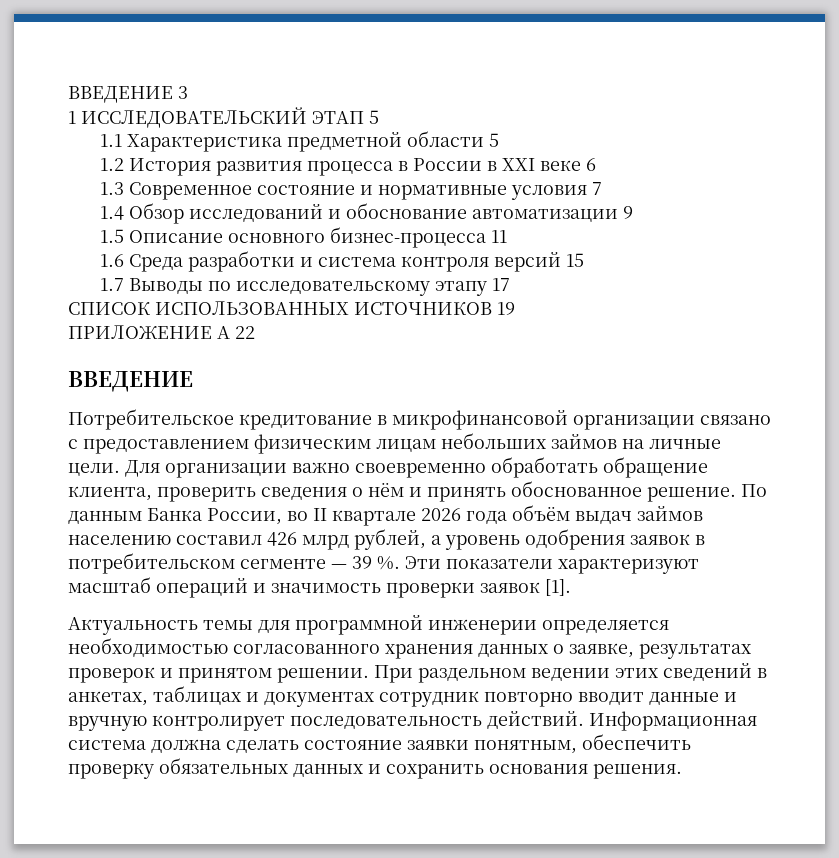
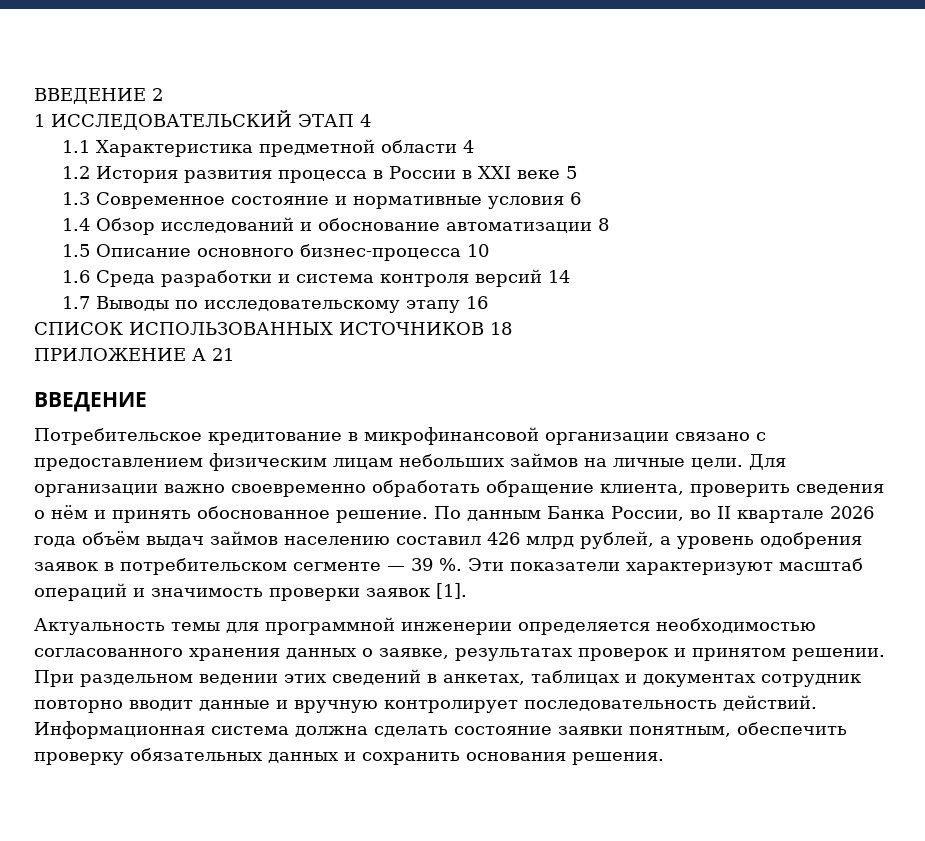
- ВВЕДЕНИЕ 3
+ ВВЕДЕНИЕ 2
- 1 ИССЛЕДОВАТЕЛЬСКИЙ ЭТАП 5
+ 1 ИССЛЕДОВАТЕЛЬСКИЙ ЭТАП 4
- 1.1 Характеристика предметной области 5
+ 1.1 Характеристика предметной области 4
- 1.2 История развития процесса в России в XXI веке 6
+ 1.2 История развития процесса в России в XXI веке 5
- 1.3 Современное состояние и нормативные условия 7
+ 1.3 Современное состояние и нормативные условия 6
- 1.4 Обзор исследований и обоснование автоматизации 9
+ 1.4 Обзор исследований и обоснование автоматизации 8
- 1.5 Описание основного бизнес-процесса 11
+ 1.5 Описание основного бизнес-процесса 10
- 1.6 Среда разработки и система контроля версий 15
+ 1.6 Среда разработки и система контроля версий 14
- 1.7 Выводы по исследовательскому этапу 17
+ 1.7 Выводы по исследовательскому этапу 16
- СПИСОК ИСПОЛЬЗОВАННЫХ ИСТОЧНИКОВ 19
+ СПИСОК ИСПОЛЬЗОВАННЫХ ИСТОЧНИКОВ 18
- ПРИЛОЖЕНИЕ А 22
+ ПРИЛОЖЕНИЕ А 21

